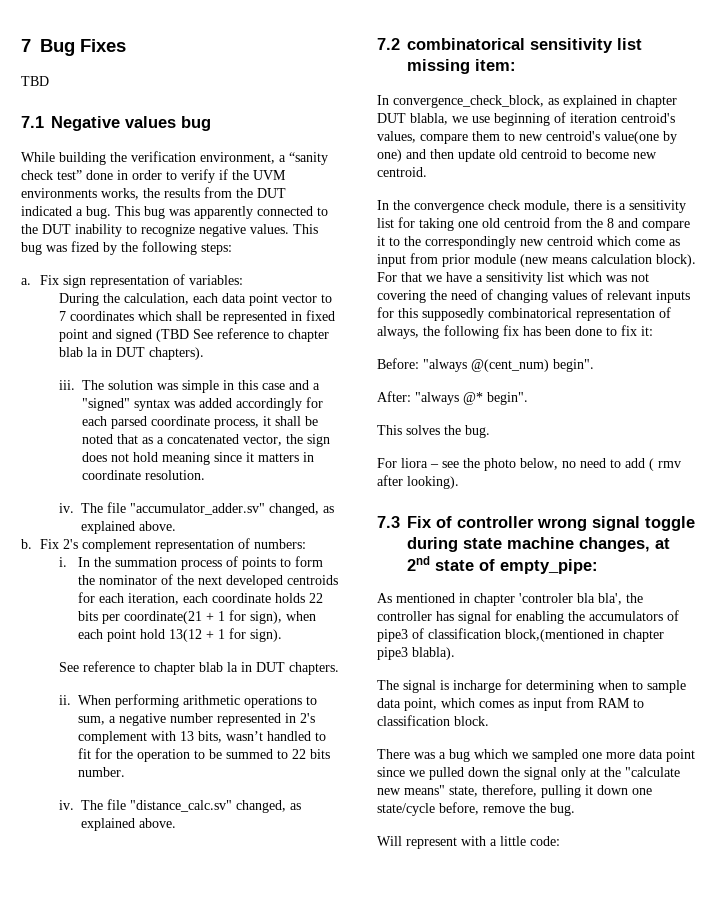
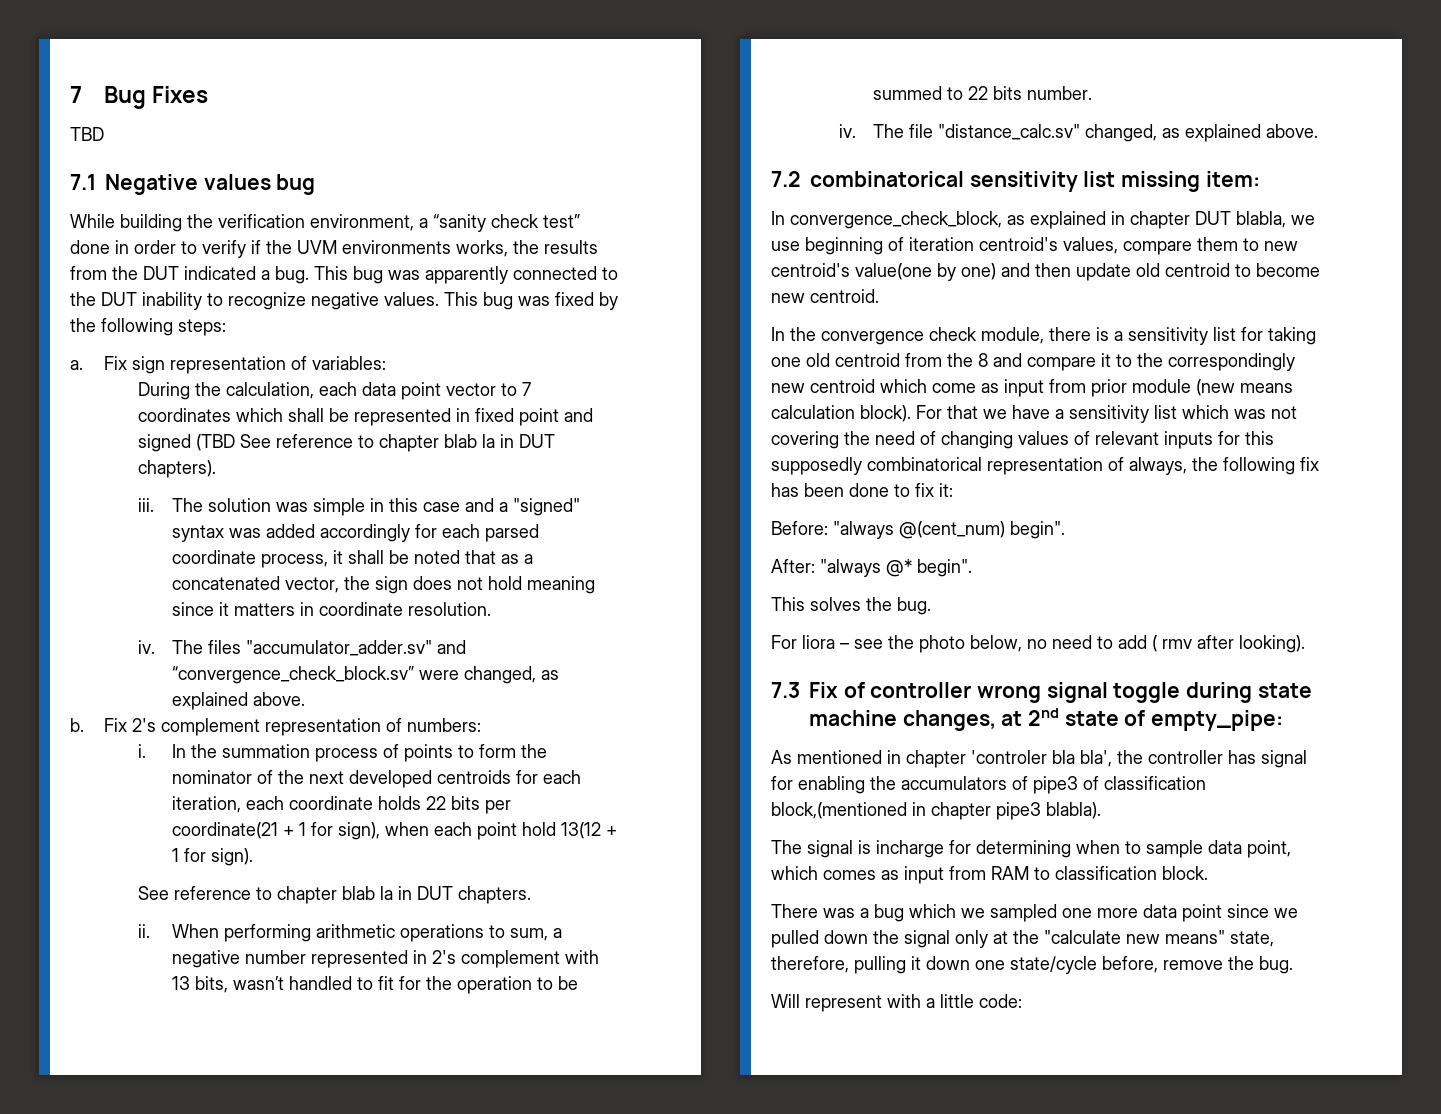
- This bug was fized by the following steps:
+ This bug was fixed by the following steps:
- The file "accumulator_adder.sv" changed, as explained above.
+ The files "accumulator_adder.sv" and “convergence_check_block.sv” were changed, as explained above.

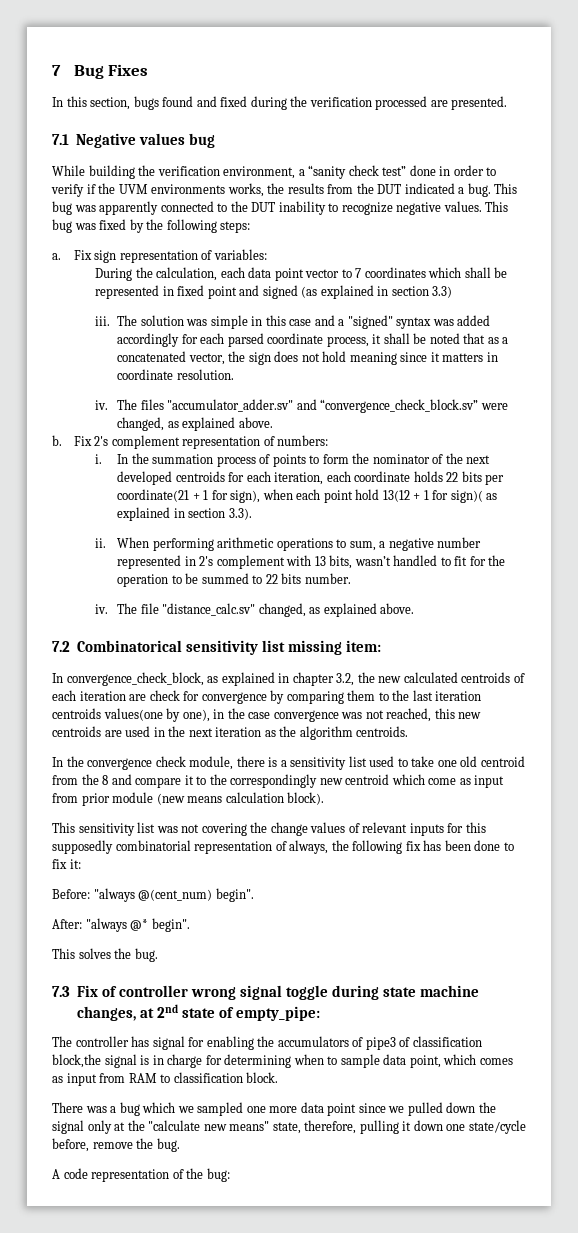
- TBD
+ In this section, bugs found and fixed during the verification processed are presented.
- During the calculation, each data point vector to 7 coordinates which shall be represented in fixed point and signed (TBD See reference to chapter blab la in DUT chapters).
+ During the calculation, each data point vector to 7 coordinates which shall be represented in fixed point and signed (as explained in section 3.3)
- In the summation process of points to form the nominator of the next developed centroids for each iteration, each coordinate holds 22 bits per coordinate(21 + 1 for sign), when each point hold 13(12 + 1 for sign).
- See reference to chapter blab la in DUT chapters.
+ In the summation process of points to form the nominator of the next developed centroids for each iteration, each coordinate holds 22 bits per coordinate(21 + 1 for sign), when each point hold 13(12 + 1 for sign)( as explained in section 3.3).
- 7.2 combinatorical sensitivity list missing item:
+ 7.2 Combinatorical sensitivity list missing item:
- In convergence_check_block, as explained in chapter DUT blabla, we use beginning of iteration centroid's values, compare them to new centroid's value(one by one) and then update old centroid to become new centroid.
+ In convergence_check_block, as explained in chapter 3.2, the new calculated centroids of each iteration are check for convergence by comparing them to the last iteration centroids values(one by one), in the case convergence was not reached, this new centroids are used in the next iteration as the algorithm centroids.
- In the convergence check module, there is a sensitivity list for taking one old centroid from the 8 and compare it to the correspondingly new centroid which come as input from prior module (new means calculation block). For that we have a sensitivity list which was not covering the need of changing values of relevant inputs for this supposedly combinatorical representation of always, the following fix has been done to fix it:
+ In the convergence check module, there is a sensitivity list used to take one old centroid from the 8 and compare it to the correspondingly new centroid which come as input from prior module (new means calculation block).
+ This sensitivity list was not covering the change values of relevant inputs for this supposedly combinatorial representation of always, the following fix has been done to fix it:
- For liora – see the photo below, no need to add ( rmv after looking).
- As mentioned in chapter 'controler bla bla', the controller has signal for enabling the accumulators of pipe3 of classification block,(mentioned in chapter pipe3 blabla).
- The signal is incharge for determining when to sample data point, which comes as input from RAM to classification block.
+ The controller has signal for enabling the accumulators of pipe3 of classification block,the signal is in charge for determining when to sample data point, which comes as input from RAM to classification block.
- Will represent with a little code:
+ A code representation of the bug:

